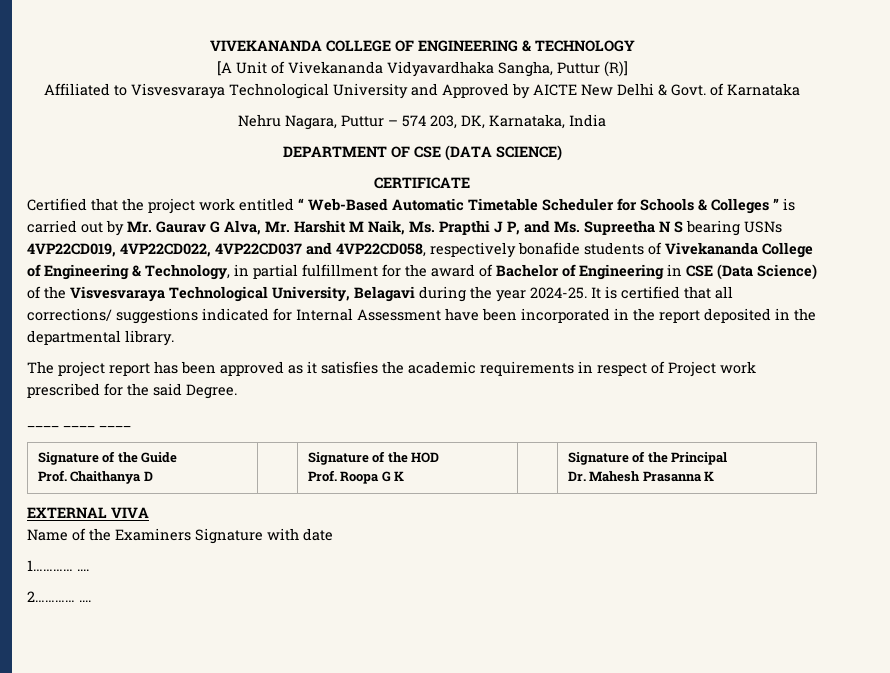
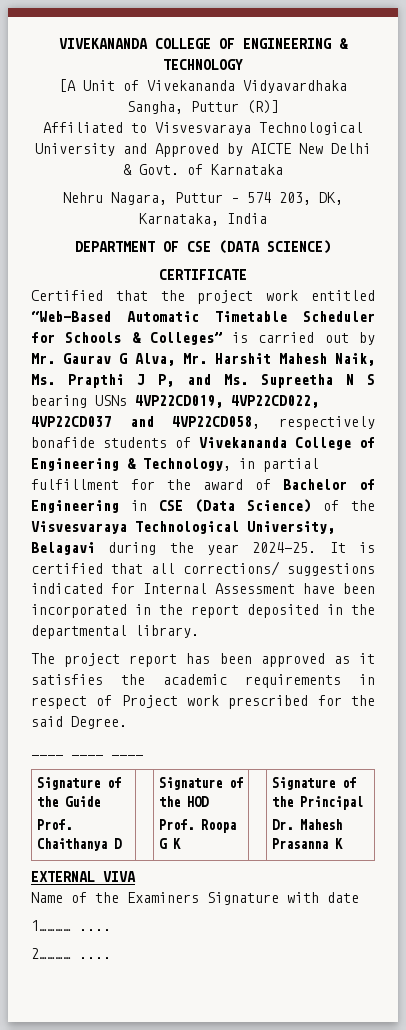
- Certified that the project work entitled “ Web-Based Automatic Timetable Scheduler for Schools & Colleges ” is carried out by Mr. Gaurav G Alva, Mr. Harshit M Naik, Ms. Prapthi J P, and Ms. Supreetha N S bearing USNs 4VP22CD019, 4VP22CD022, 4VP22CD037 and 4VP22CD058, respectively bonafide students of Vivekananda College of Engineering & Technology, in partial fulfillment for the award of Bachelor of Engineering in CSE (Data Science) of the Visvesvaraya Technological University, Belagavi during the year 2024-25.
+ Certified that the project work entitled “Web-Based Automatic Timetable Scheduler for Schools & Colleges” is carried out by Mr. Gaurav G Alva, Mr. Harshit Mahesh Naik, Ms. Prapthi J P, and Ms. Supreetha N S bearing USNs 4VP22CD019, 4VP22CD022, 4VP22CD037 and 4VP22CD058, respectively bonafide students of Vivekananda College of Engineering & Technology, in partial fulfillment for the award of Bachelor of Engineering in CSE (Data Science) of the Visvesvaraya Technological University, Belagavi during the year 2024-25.

